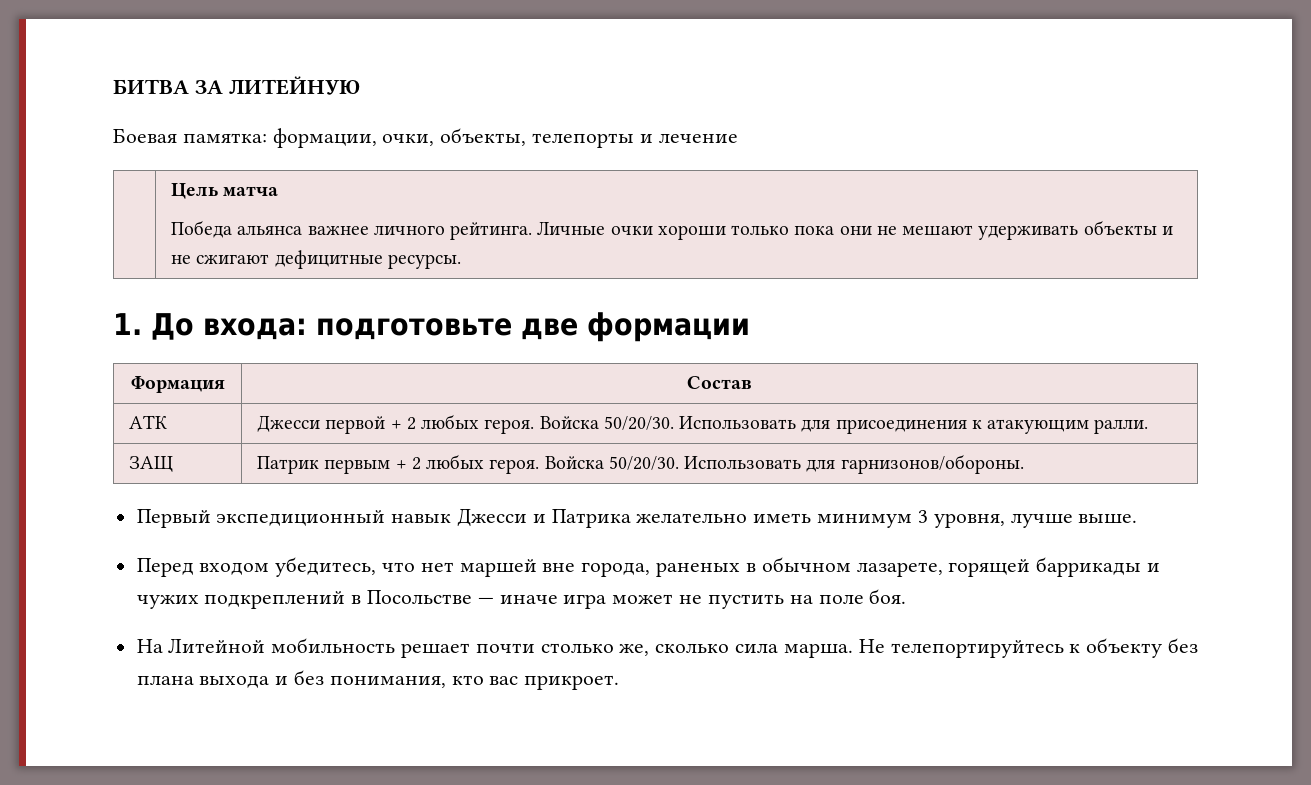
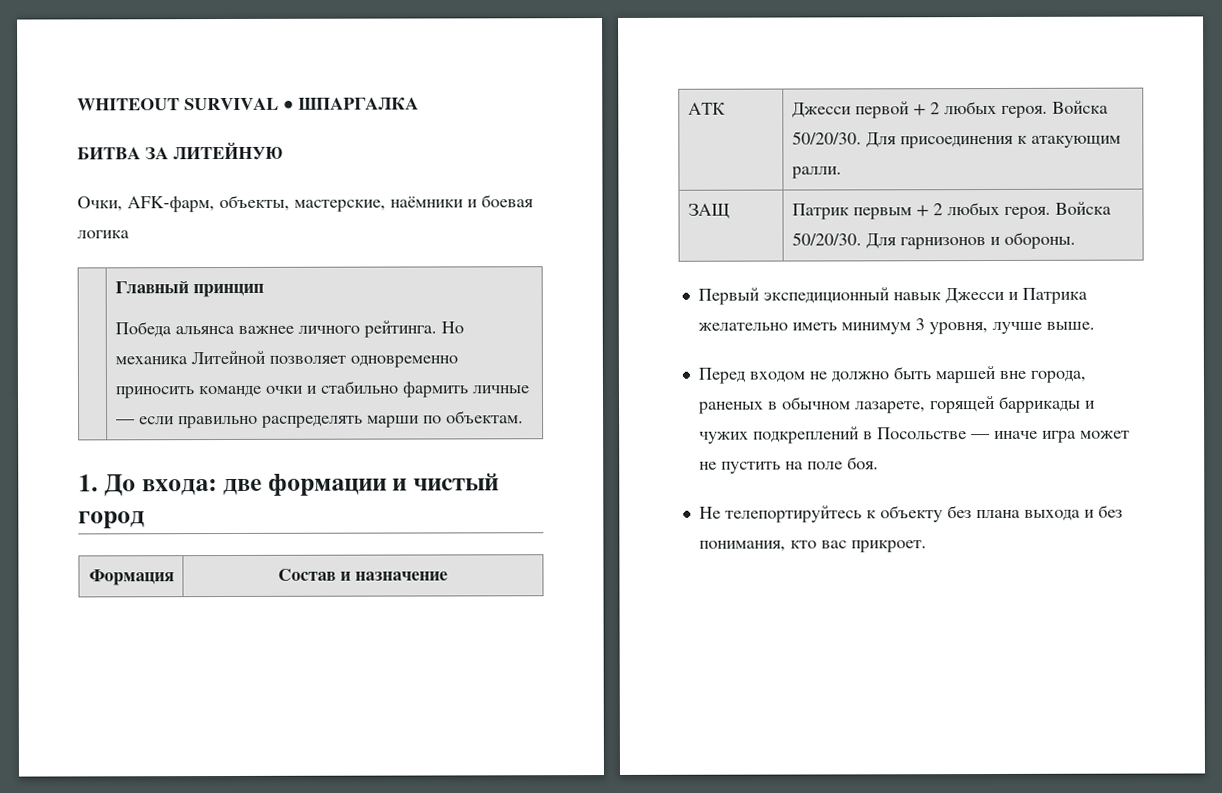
+ WHITEOUT SURVIVAL • ШПАРГАЛКА
- Боевая памятка: формации, очки, объекты, телепорты и лечение
- | Цель матча
- Победа альянса важнее личного рейтинга. Личные очки хороши только пока они не мешают удерживать объекты и не сжигают дефицитные ресурсы.
+ Очки, AFK-фарм, объекты, мастерские, наёмники и боевая логика
+ | Главный принцип
+ Победа альянса важнее личного рейтинга. Но механика Литейной позволяет одновременно приносить команде очки и стабильно фармить личные — если правильно распределять марши по объектам.
- 1. До входа: подготовьте две формации
+ 1. До входа: две формации и чистый город
- Формация | Состав
+ Формация | Состав и назначение
- АТК | Джесси первой + 2 любых героя. Войска 50/20/30. Использовать для присоединения к атакующим ралли.
+ АТК | Джесси первой + 2 любых героя. Войска 50/20/30. Для присоединения к атакующим ралли.
- ЗАЩ | Патрик первым + 2 любых героя. Войска 50/20/30. Использовать для гарнизонов/обороны.
+ ЗАЩ | Патрик первым + 2 любых героя. Войска 50/20/30. Для гарнизонов и обороны.
- Перед входом убедитесь, что нет маршей вне города, раненых в обычном лазарете, горящей баррикады и чужих подкреплений в Посольстве — иначе игра может не пустить на поле боя.
+ Перед входом не должно быть маршей вне города, раненых в обычном лазарете, горящей баррикады и чужих подкреплений в Посольстве — иначе игра может не пустить на поле боя.
- На Литейной мобильность решает почти столько же, сколько сила марша.

